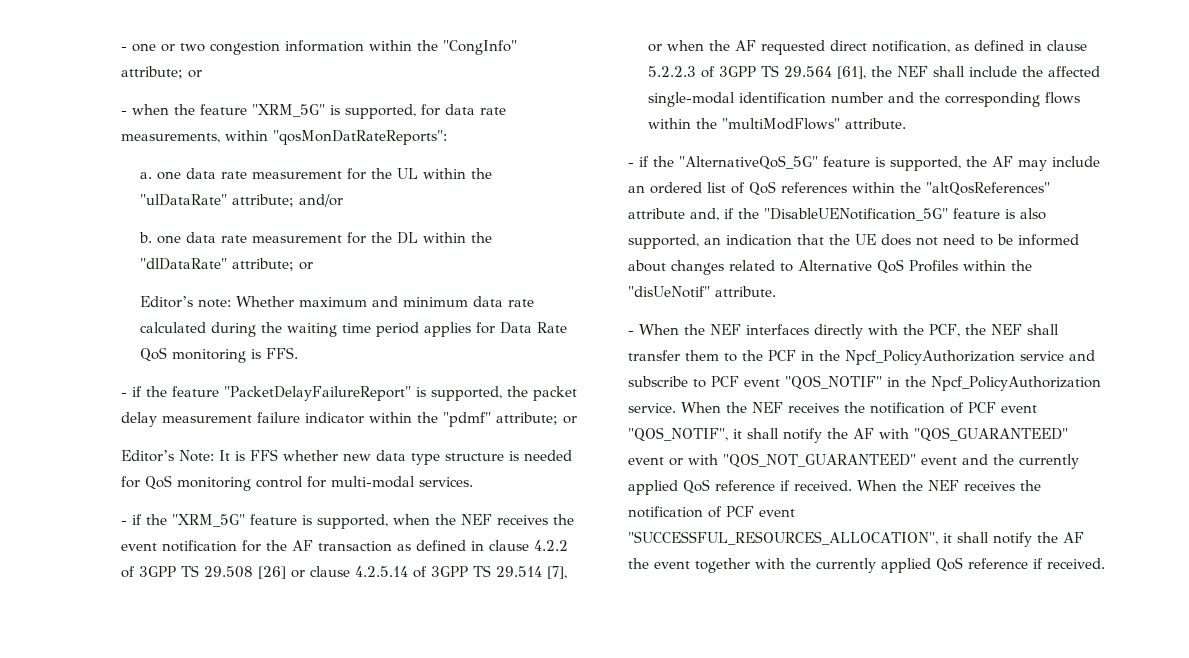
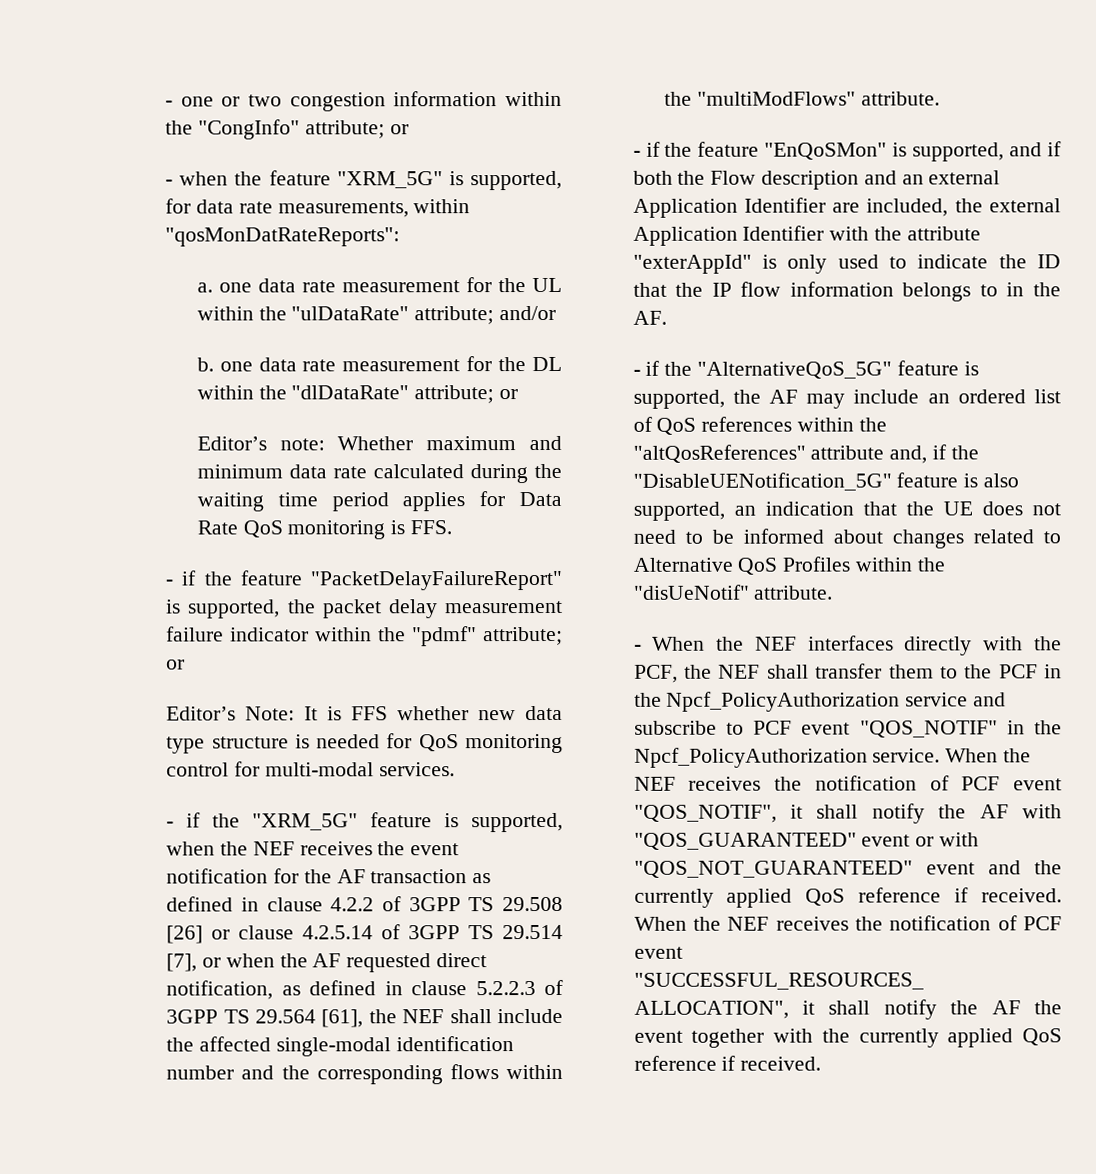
+ - if the feature "EnQoSMon" is supported, and if both the Flow description and an external Application Identifier are included, the external Application Identifier with the attribute "exterAppId" is only used to indicate the ID that the IP flow information belongs to in the AF.

